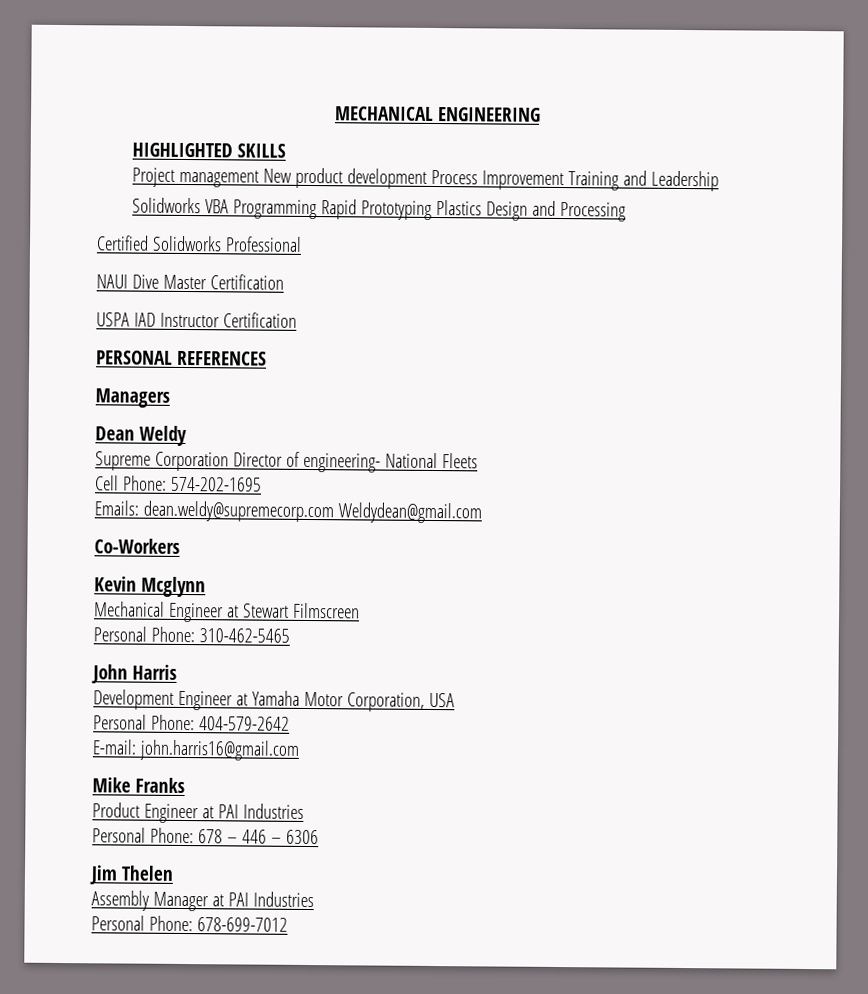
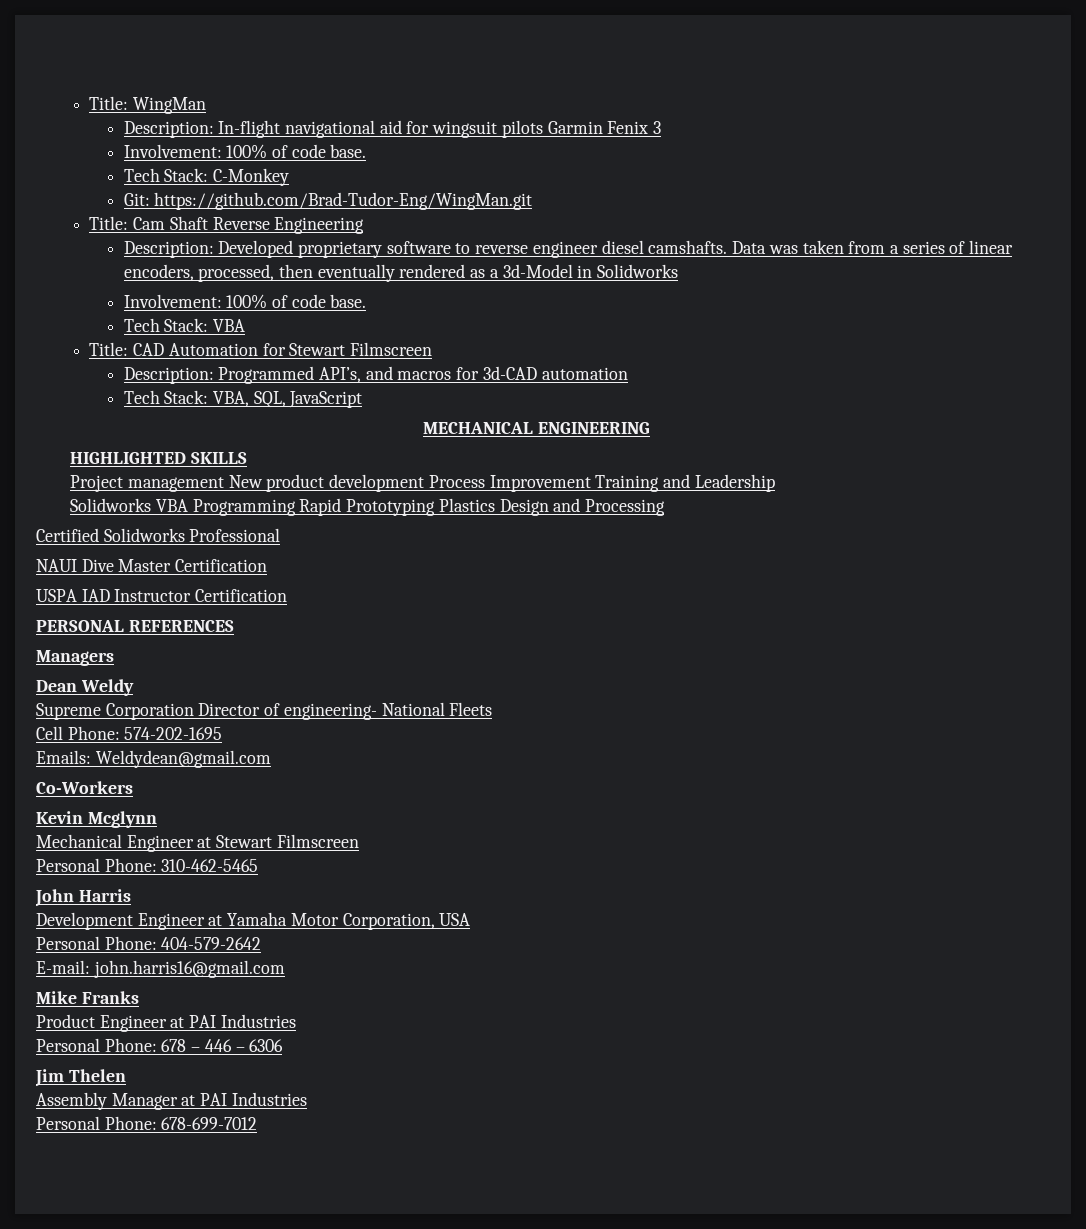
+ Title: WingMan
+ Description: In-flight navigational aid for wingsuit pilots Garmin Fenix 3
+ Involvement: 100% of code base.
+ Tech Stack: C-Monkey
+ Git: https://github.com/Brad-Tudor-Eng/WingMan.git
+ Title: Cam Shaft Reverse Engineering
+ Description: Developed proprietary software to reverse engineer diesel camshafts. Data was taken from a series of linear encoders, processed, then eventually rendered as a 3d-Model in Solidworks
+ Involvement: 100% of code base.
+ Tech Stack: VBA
+ Title: CAD Automation for Stewart Filmscreen
+ Description: Programmed API’s, and macros for 3d-CAD automation
+ Tech Stack: VBA, SQL, JavaScript
- Emails: dean.weldy@supremecorp.com Weldydean@gmail.com
+ Emails: Weldydean@gmail.com

